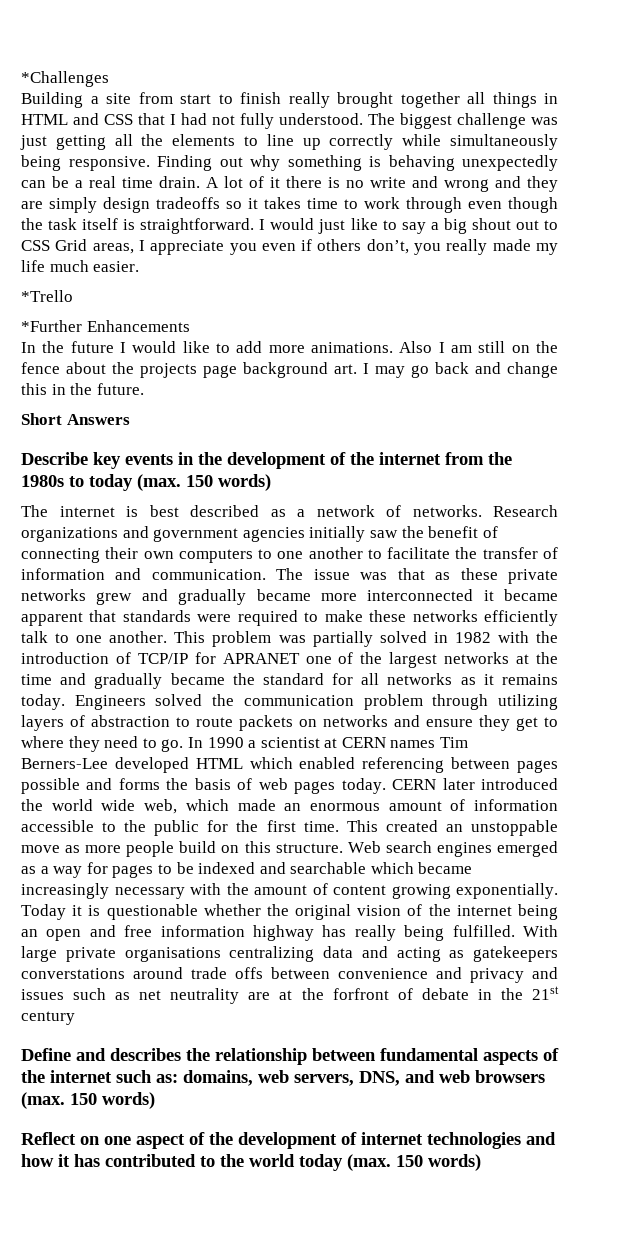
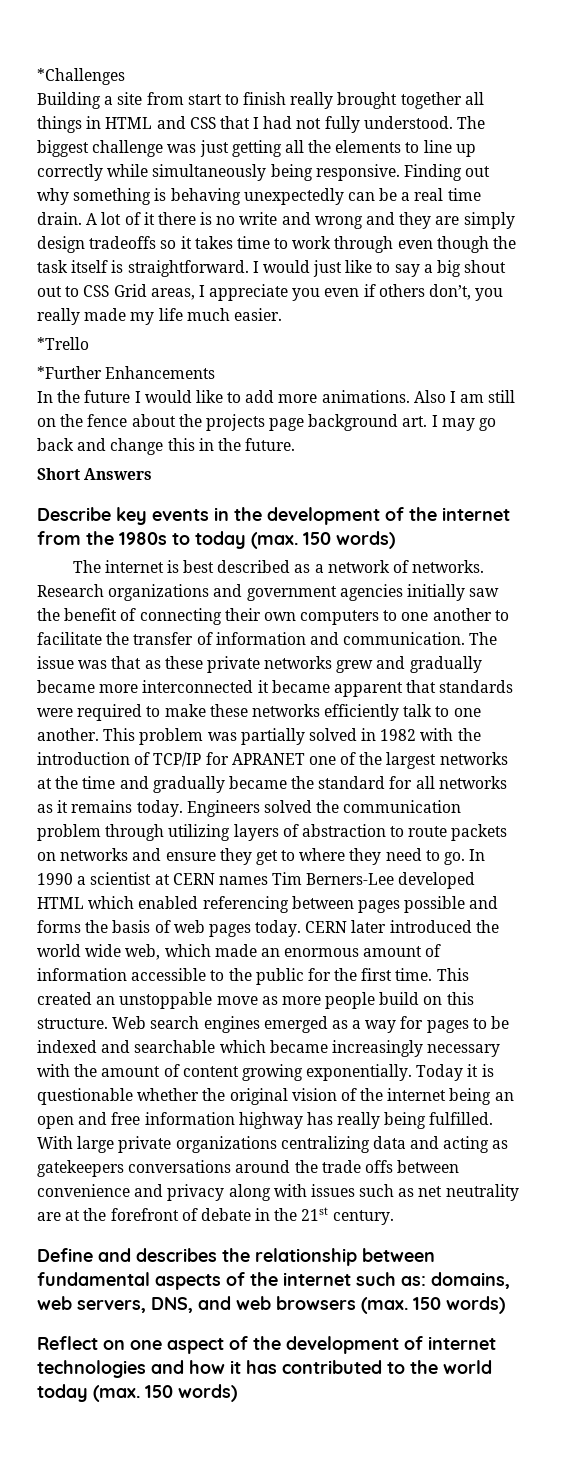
- With large private organisations centralizing data and acting as gatekeepers converstations around trade offs between convenience and privacy and issues such as net neutrality are at the forfront of debate in the 21st century
+ With large private organizations centralizing data and acting as gatekeepers conversations around the trade offs between convenience and privacy along with issues such as net neutrality are at the forefront of debate in the 21st century.

